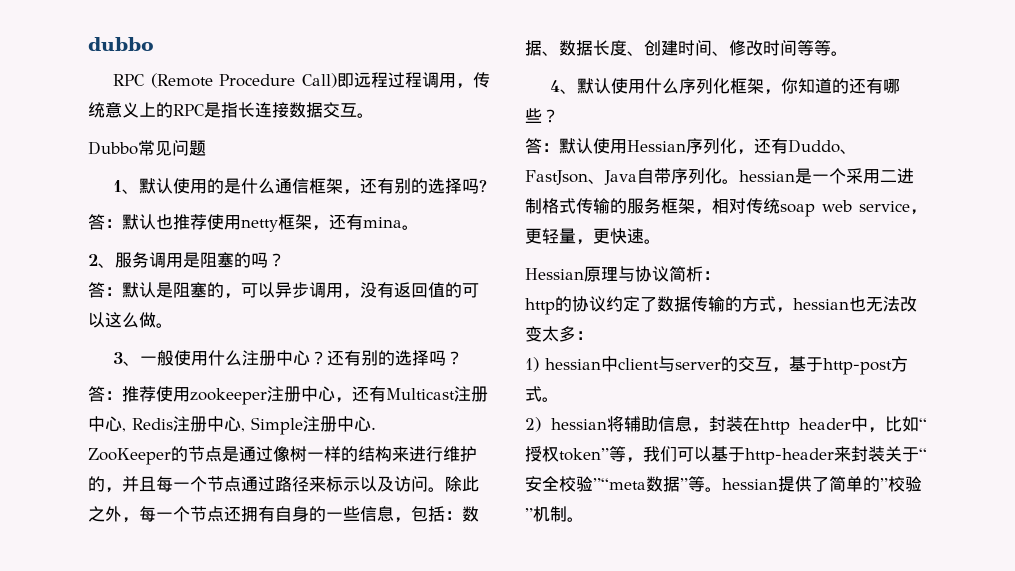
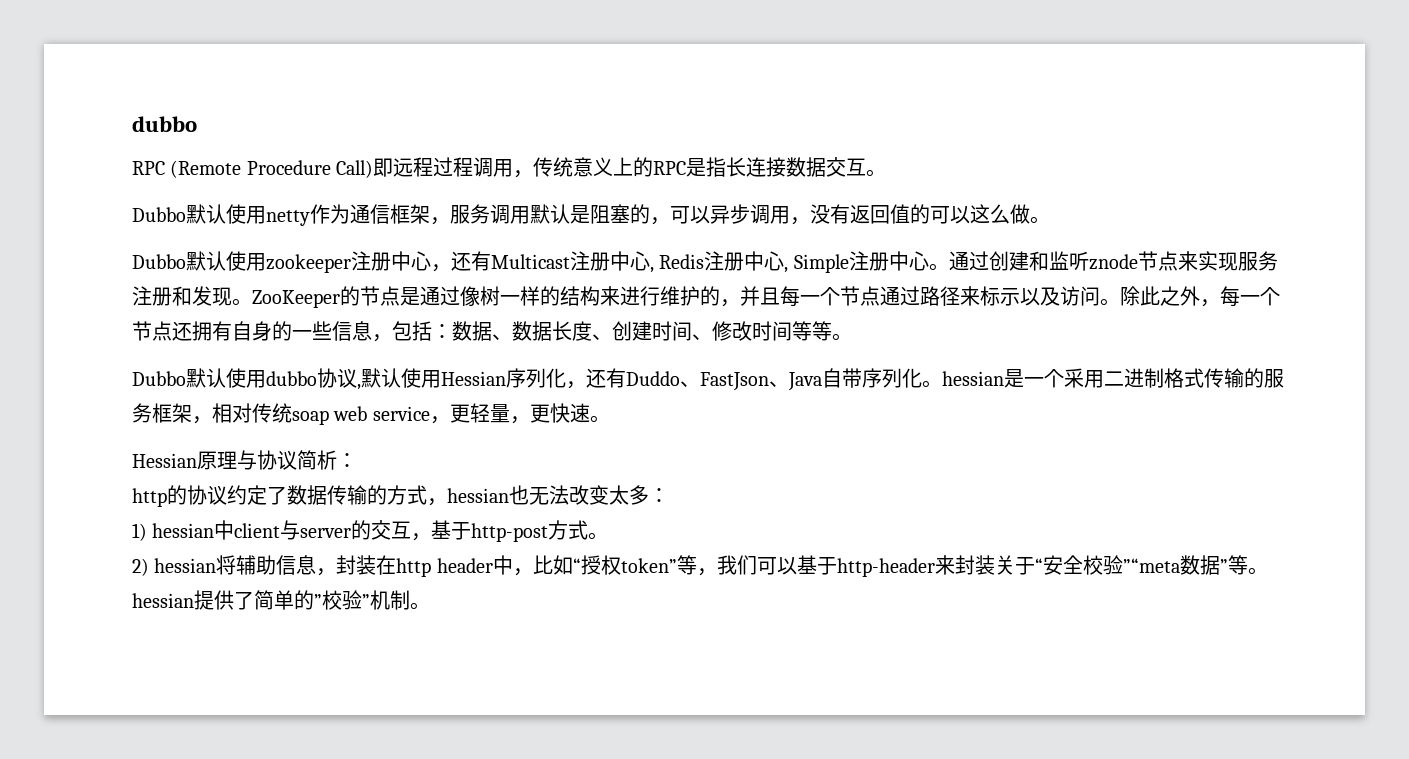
- Dubbo常见问题
- 1、默认使用的是什么通信框架，还有别的选择吗?
- 答：默认也推荐使用netty框架，还有mina。
- 2、服务调用是阻塞的吗？
- 答：默认是阻塞的，可以异步调用，没有返回值的可以这么做。
+ Dubbo默认使用netty作为通信框架，服务调用默认是阻塞的，可以异步调用，没有返回值的可以这么做。
- 3、一般使用什么注册中心？还有别的选择吗？
- 答：推荐使用zookeeper注册中心，还有Multicast注册中心, Redis注册中心, Simple注册中心.
- ZooKeeper的节点是通过像树一样的结构来进行维护的，并且每一个节点通过路径来标示以及访问。
+ Dubbo默认使用zookeeper注册中心，还有Multicast注册中心, Redis注册中心, Simple注册中心。通过创建和监听znode节点来实现服务注册和发现。ZooKeeper的节点是通过像树一样的结构来进行维护的，并且每一个节点通过路径来标示以及访问。
- 4、默认使用什么序列化框架，你知道的还有哪些？
- 答：默认使用Hessian序列化，还有Duddo、FastJson、Java自带序列化。hessian是一个采用二进制格式传输的服务框架，相对传统soap web service，更轻量，更快速。
+ Dubbo默认使用dubbo协议,默认使用Hessian序列化，还有Duddo、FastJson、Java自带序列化。hessian是一个采用二进制格式传输的服务框架，相对传统soap web service，更轻量，更快速。

